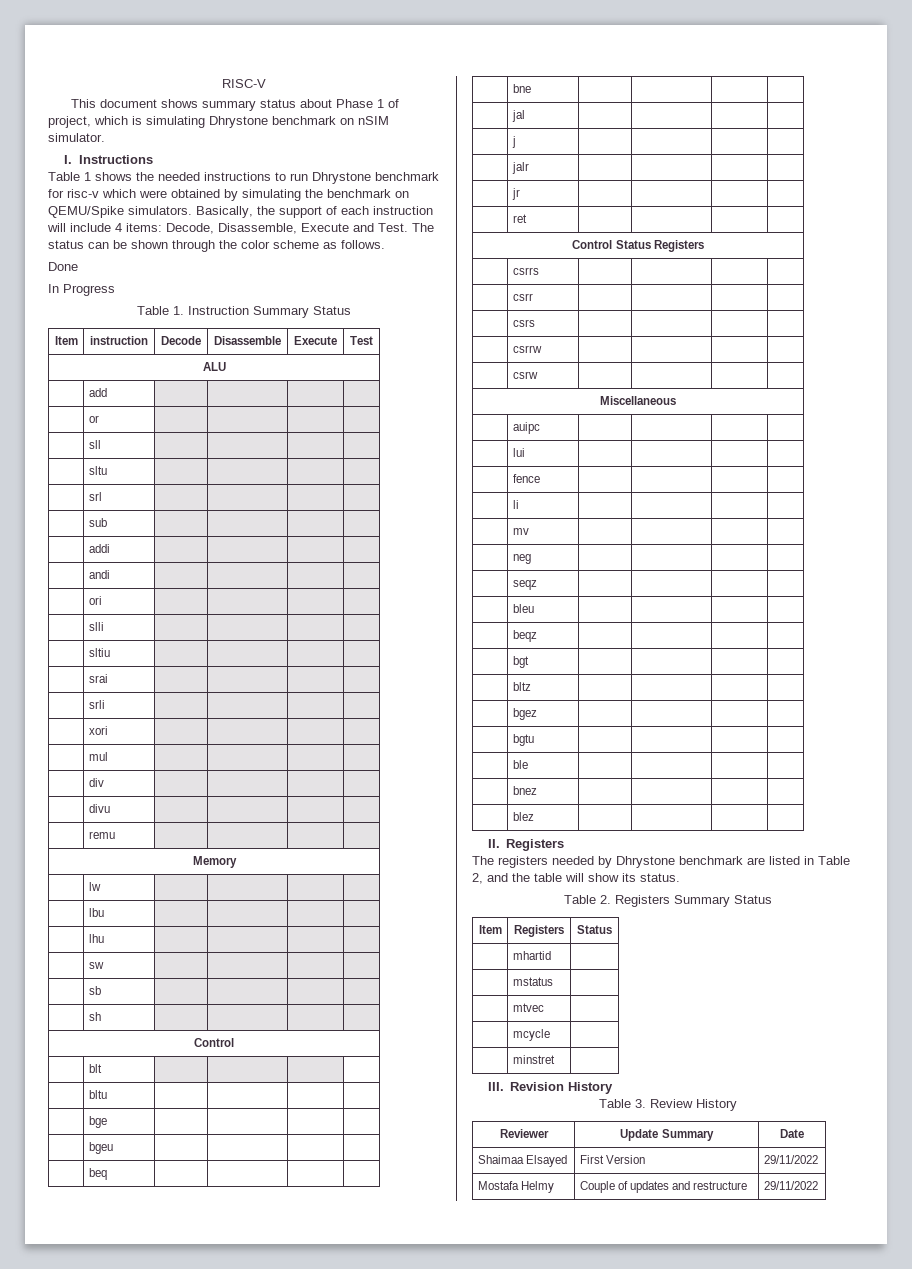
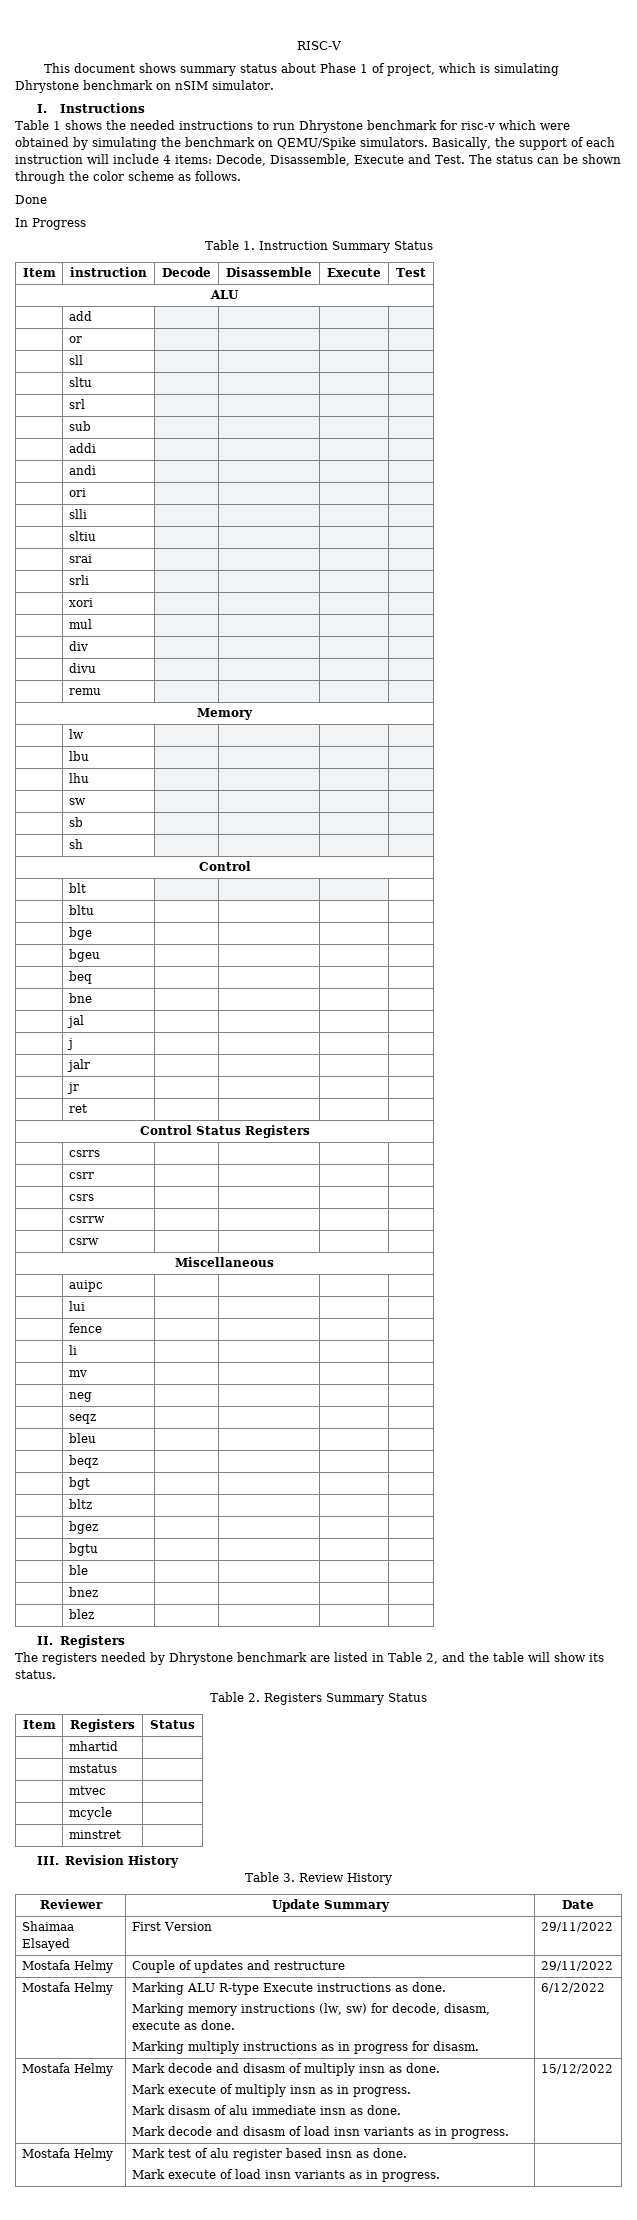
+ Mostafa Helmy | Marking ALU R-type Execute instructions as done.
+ Marking memory instructions (lw, sw) for decode, disasm, execute as done.
+ Marking multiply instructions as in progress for disasm. | 6/12/2022
+ Mostafa Helmy | Mark decode and disasm of multiply insn as done.
+ Mark execute of multiply insn as in progress.
+ Mark disasm of alu immediate insn as done.
+ Mark decode and disasm of load insn variants as in progress. | 15/12/2022
+ Mostafa Helmy | Mark test of alu register based insn as done.
+ Mark execute of load insn variants as in progress. |

